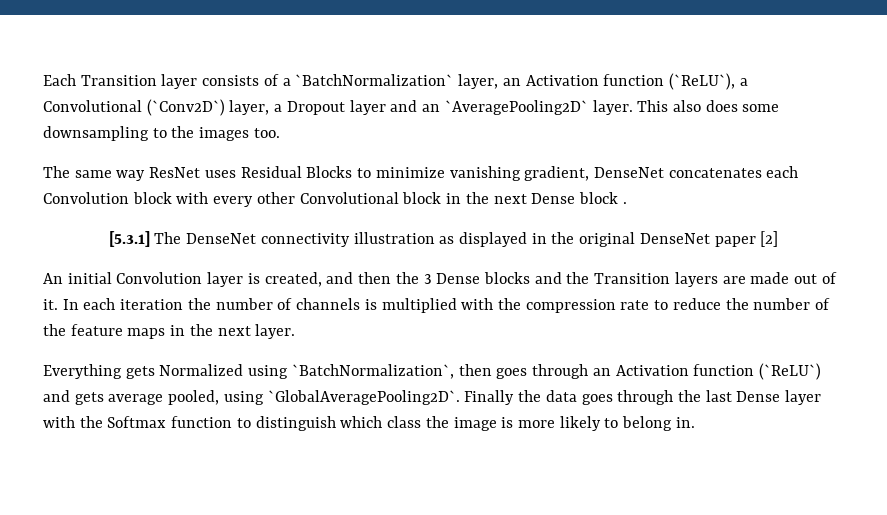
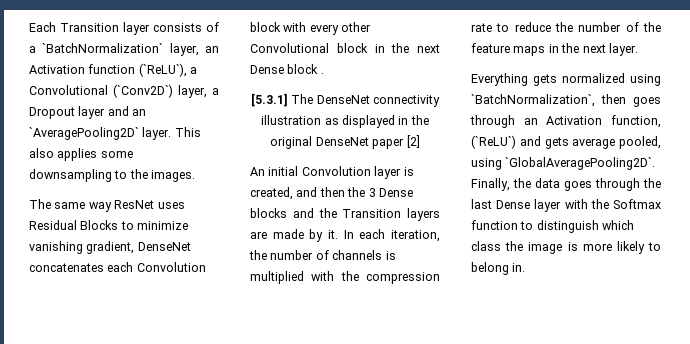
- This also does some downsampling to the images too.
+ This also applies some downsampling to the images.
- An initial Convolution layer is created, and then the 3 Dense blocks and the Transition layers are made out of it.
+ An initial Convolution layer is created, and then the 3 Dense blocks and the Transition layers are made by it.
- In each iteration the number of channels is multiplied with the compression rate to reduce the number of the feature maps in the next layer.
+ In each iteration, the number of channels is multiplied with the compression rate to reduce the number of the feature maps in the next layer.
- Everything gets Normalized using `BatchNormalization`, then goes through an Activation function (`ReLU`) and gets average pooled, using `GlobalAveragePooling2D`.
+ Everything gets normalized using `BatchNormalization`, then goes through an Activation function, (`ReLU`) and gets average pooled, using `GlobalAveragePooling2D`.
- Finally the data goes through the last Dense layer with the Softmax function to distinguish which class the image is more likely to belong in.
+ Finally, the data goes through the last Dense layer with the Softmax function to distinguish which class the image is more likely to belong in.

